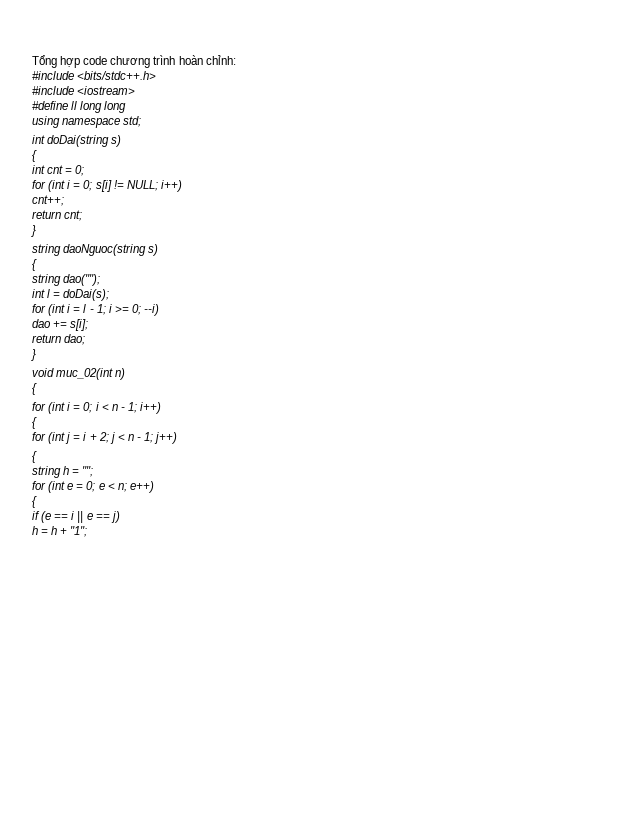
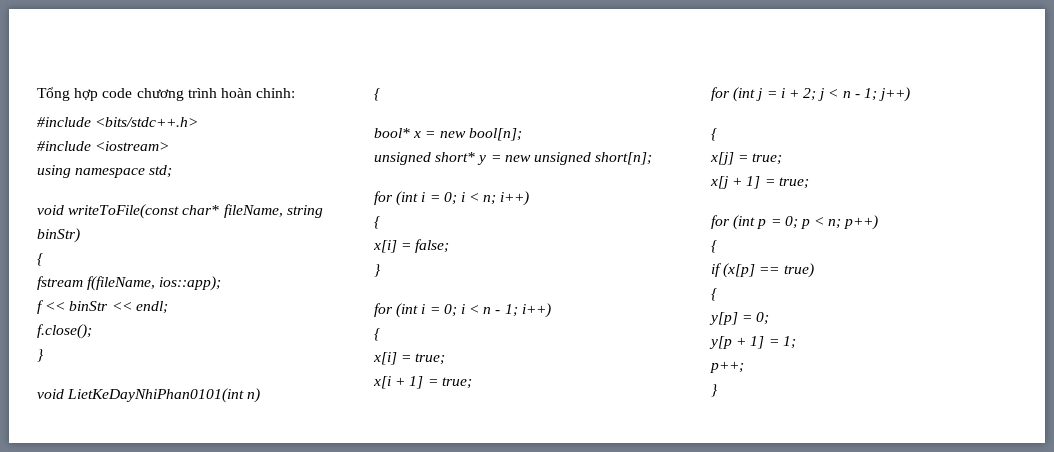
- #define ll long long
- int doDai(string s)
+ void writeToFile(const char* fileName, string binStr)
  {
- int cnt = 0;
- for (int i = 0; s[i] != NULL; i++)
- cnt++;
- return cnt;
+ fstream f(fileName, ios::app);
+ f << binStr << endl;
+ f.close();
  }
- string daoNguoc(string s)
+ void LietKeDayNhiPhan0101(int n)
  {
- string dao("");
- int l = doDai(s);
- for (int i = l - 1; i >= 0; --i)
- dao += s[i];
- return dao;
+ bool* x = new bool[n];
+ unsigned short* y = new unsigned short[n];
+ for (int i = 0; i < n; i++)
+ {
+ x[i] = false;
  }
- void muc_02(int n)
- {
+ x[i] = true;
+ x[i + 1] = true;
- string h = "";
- for (int e = 0; e < n; e++)
+ x[j] = true;
+ x[j + 1] = true;
+ for (int p = 0; p < n; p++)
- if (e == i || e == j)
- h = h + "1";
+ if (x[p] == true)
+ {
+ y[p] = 0;
+ y[p + 1] = 1;
+ p++;
+ }

